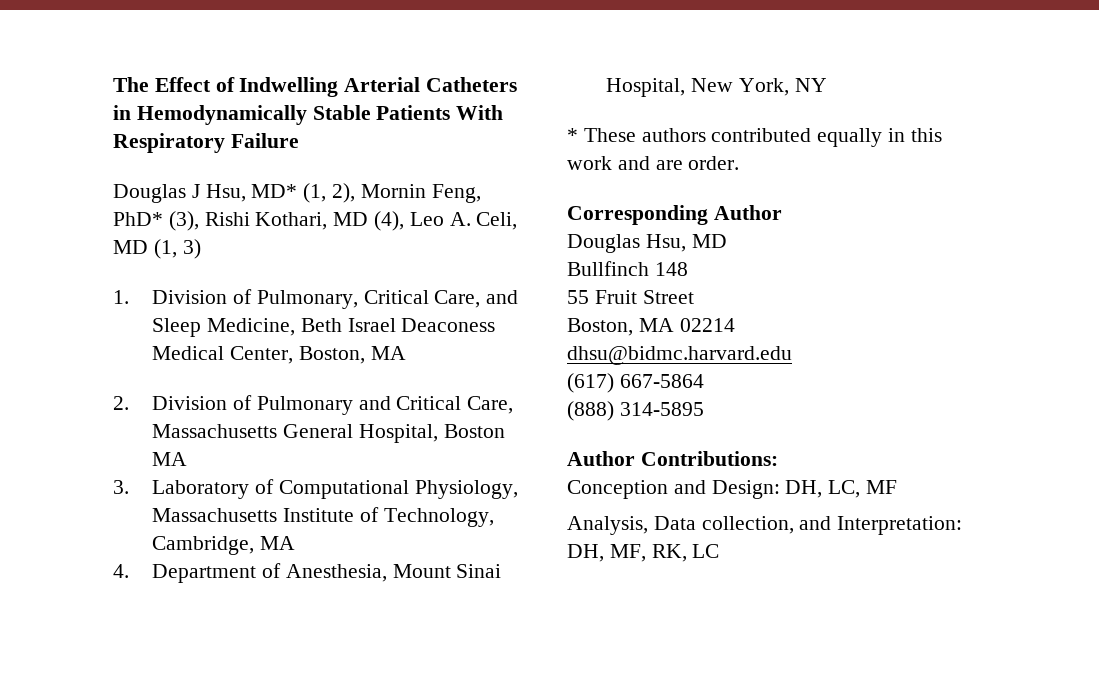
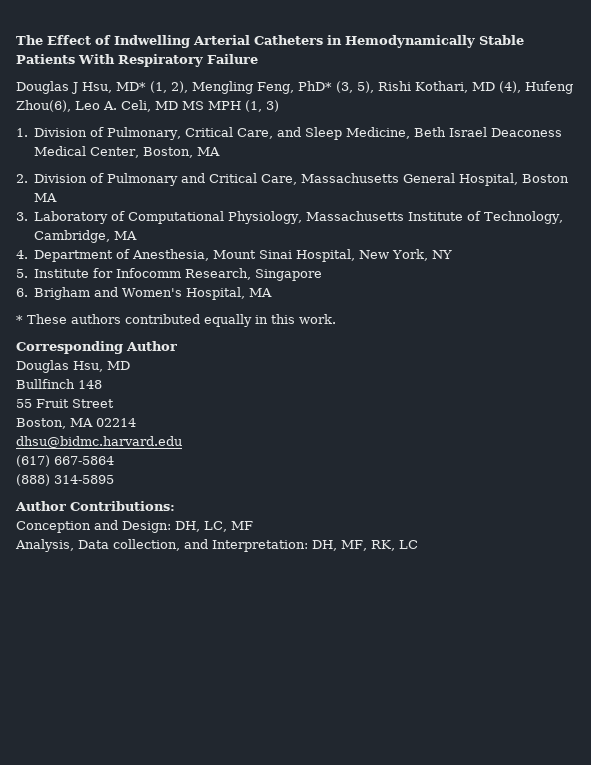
- Douglas J Hsu, MD* (1, 2), Mornin Feng, PhD* (3), Rishi Kothari, MD (4), Leo A. Celi, MD (1, 3)
+ Douglas J Hsu, MD* (1, 2), Mengling Feng, PhD* (3, 5), Rishi Kothari, MD (4), Hufeng Zhou(6), Leo A. Celi, MD MS MPH (1, 3)
+ 5. Institute for Infocomm Research, Singapore
+ 6. Brigham and Women's Hospital, MA
- * These authors contributed equally in this work and are order.
+ * These authors contributed equally in this work.

